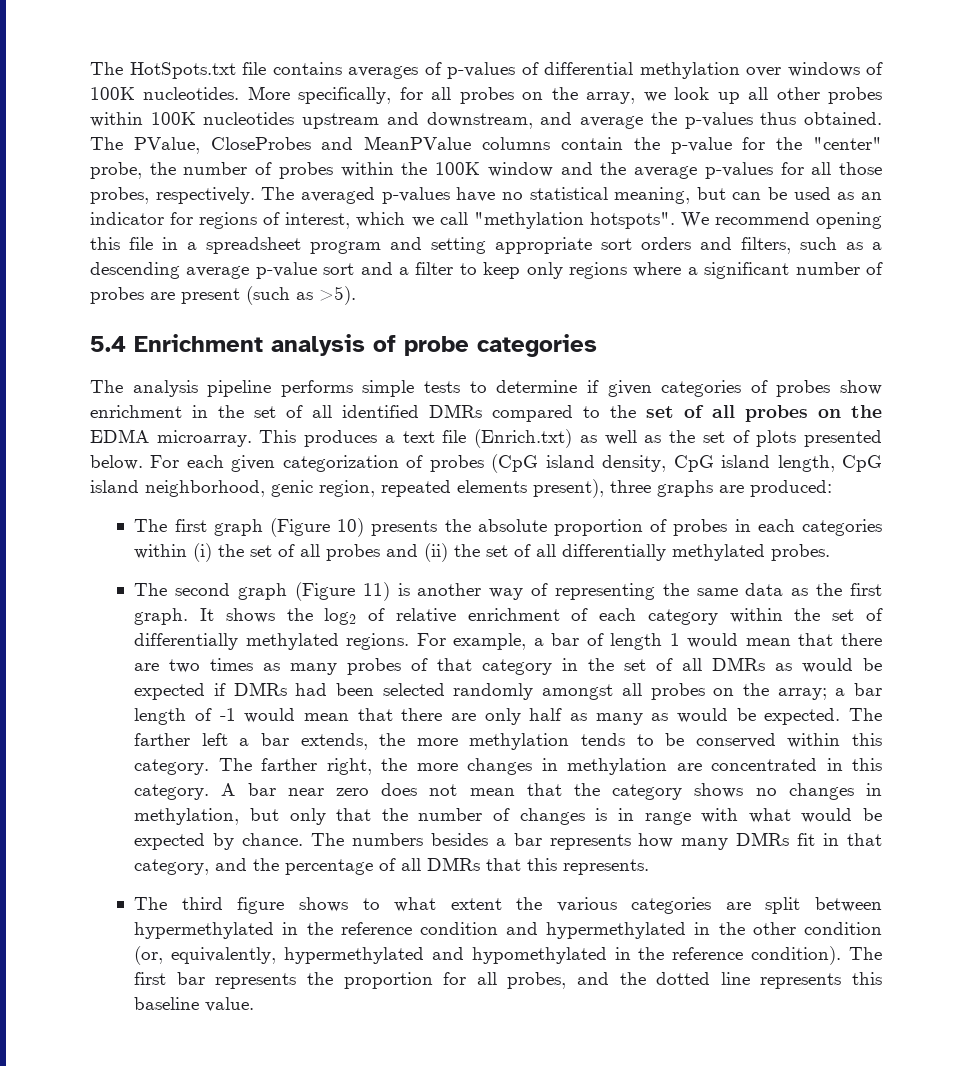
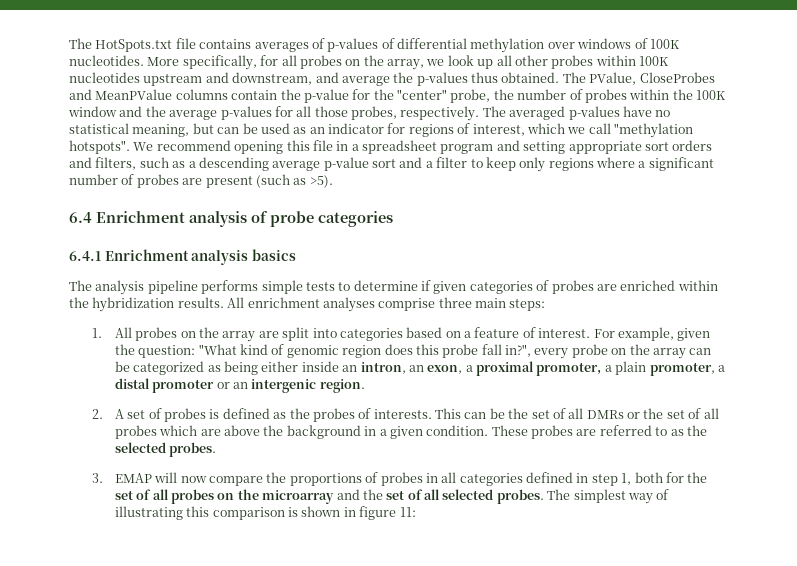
- 5.4 Enrichment analysis of probe categories
+ 6.4 Enrichment analysis of probe categories
+ 6.4.1 Enrichment analysis basics
- The analysis pipeline performs simple tests to determine if given categories of probes show enrichment in the set of all identified DMRs compared to the set of all probes on the EDMA microarray. This produces a text file (Enrich.txt) as well as the set of plots presented below. For each given categorization of probes (CpG island density, CpG island length, CpG island neighborhood, genic region, repeated elements present), three graphs are produced:
- The first graph (Figure 10) presents the absolute proportion of probes in each categories within (i) the set of all probes and (ii) the set of all differentially methylated probes.
- The second graph (Figure 11) is another way of representing the same data as the first graph. It shows the log2 of relative enrichment of each category within the set of differentially methylated regions. For example, a bar of length 1 would mean that there are two times as many probes of that category in the set of all DMRs as would be expected if DMRs had been selected randomly amongst all probes on the array; a bar length of -1 would mean that there are only half as many as would be expected. The farther left a bar extends, the more methylation tends to be conserved within this category. The farther right, the more changes in methylation are concentrated in this category. A bar near zero does not mean that the category shows no changes in methylation, but only that the number of changes is in range with what would be expected by chance. The numbers besides a bar represents how many DMRs fit in that category, and the percentage of all DMRs that this represents.
- The third figure shows to what extent the various categories are split between hypermethylated in the reference condition and hypermethylated in the other condition (or, equivalently, hypermethylated and hypomethylated in the reference condition). The first bar represents the proportion for all probes, and the dotted line represents this baseline value.
+ The analysis pipeline performs simple tests to determine if given categories of probes are enriched within the hybridization results. All enrichment analyses comprise three main steps:
+ 1. All probes on the array are split into categories based on a feature of interest. For example, given the question: "What kind of genomic region does this probe fall in?", every probe on the array can be categorized as being either inside an intron, an exon, a proximal promoter, a plain promoter, a distal promoter or an intergenic region.
+ 2. A set of probes is defined as the probes of interests. This can be the set of all DMRs or the set of all probes which are above the background in a given condition. These probes are referred to as the selected probes.
+ 3. EMAP will now compare the proportions of probes in all categories defined in step 1, both for the set of all probes on the microarray and the set of all selected probes. The simplest way of illustrating this comparison is shown in figure 11:

